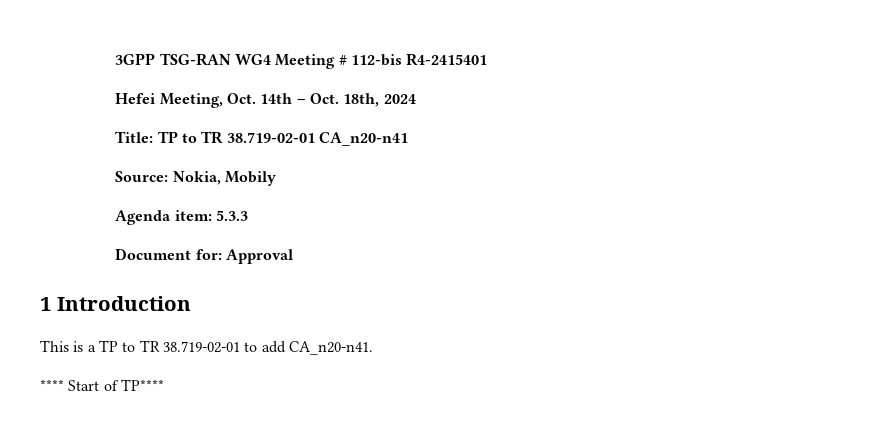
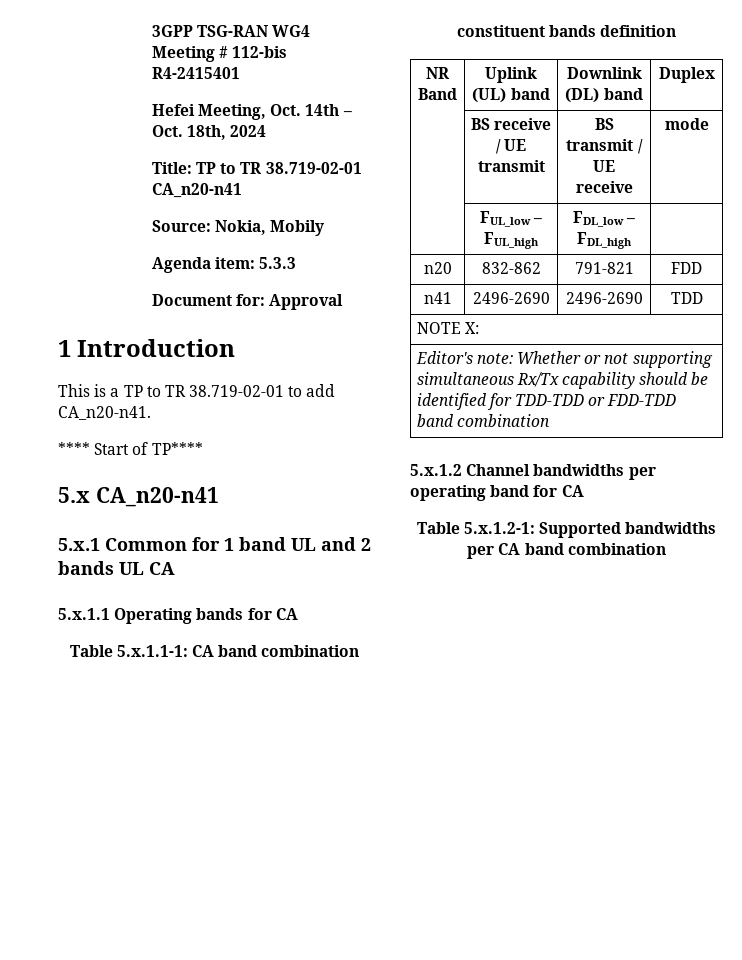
+ 5.x CA_n20-n41
+ 5.x.1 Common for 1 band UL and 2 bands UL CA
+ 5.x.1.1 Operating bands for CA
+ Table 5.x.1.1-1: CA band combination constituent bands definition
+ NR Band | Uplink (UL) band | Downlink (DL) band | Duplex
+ | BS receive / UE transmit | BS transmit / UE receive | mode
+ | FUL_low – FUL_high | FDL_low – FDL_high |
+ n20 | 832-862 | 791-821 | FDD
+ n41 | 2496-2690 | 2496-2690 | TDD
+ NOTE X:
+ Editor's note: Whether or not supporting simultaneous Rx/Tx capability should be identified for TDD-TDD or FDD-TDD band combination
+ 5.x.1.2 Channel bandwidths per operating band for CA
+ Table 5.x.1.2-1: Supported bandwidths per CA band combination

